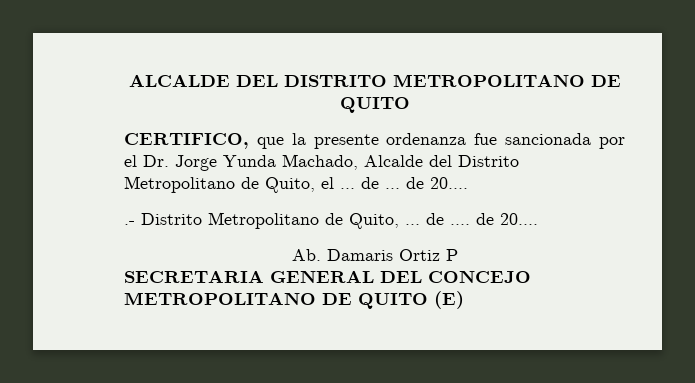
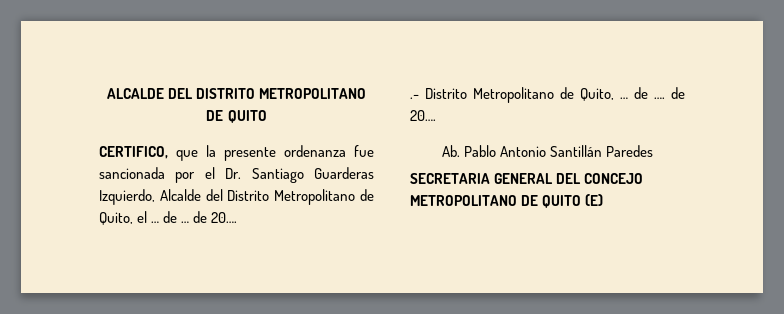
- CERTIFICO, que la presente ordenanza fue sancionada por el Dr. Jorge Yunda Machado, Alcalde del Distrito Metropolitano de Quito, el … de … de 20….
+ CERTIFICO, que la presente ordenanza fue sancionada por el Dr. Santiago Guarderas Izquierdo, Alcalde del Distrito Metropolitano de Quito, el … de … de 20….
- Ab. Damaris Ortiz P
+ Ab. Pablo Antonio Santillán Paredes

